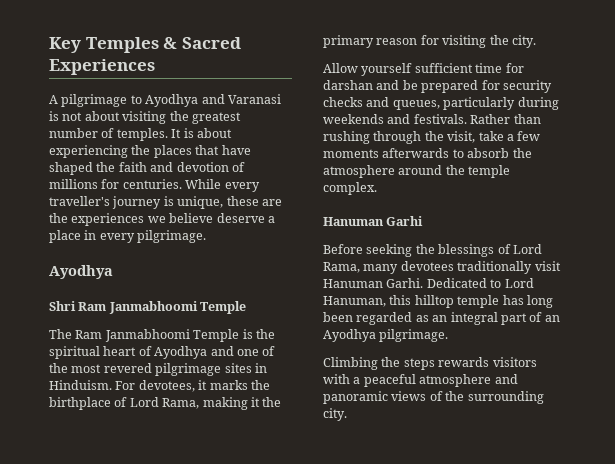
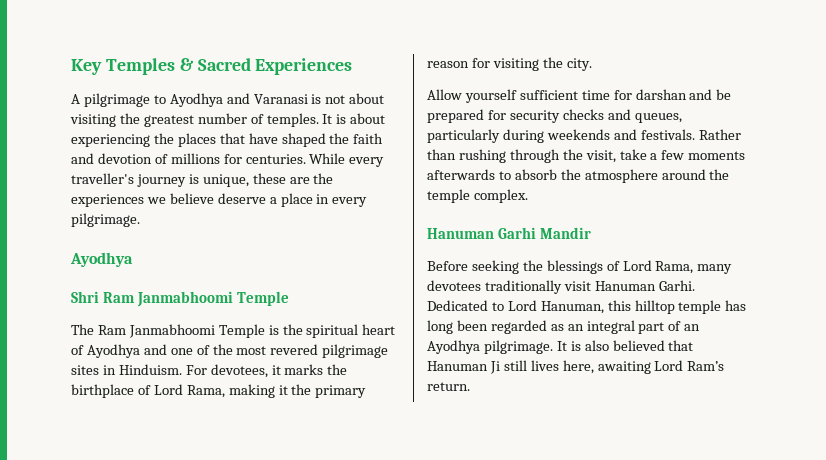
- Hanuman Garhi
+ Hanuman Garhi Mandir
- Dedicated to Lord Hanuman, this hilltop temple has long been regarded as an integral part of an Ayodhya pilgrimage.
- Climbing the steps rewards visitors with a peaceful atmosphere and panoramic views of the surrounding city.
+ Dedicated to Lord Hanuman, this hilltop temple has long been regarded as an integral part of an Ayodhya pilgrimage. It is also believed that Hanuman Ji still lives here, awaiting Lord Ram’s return.

